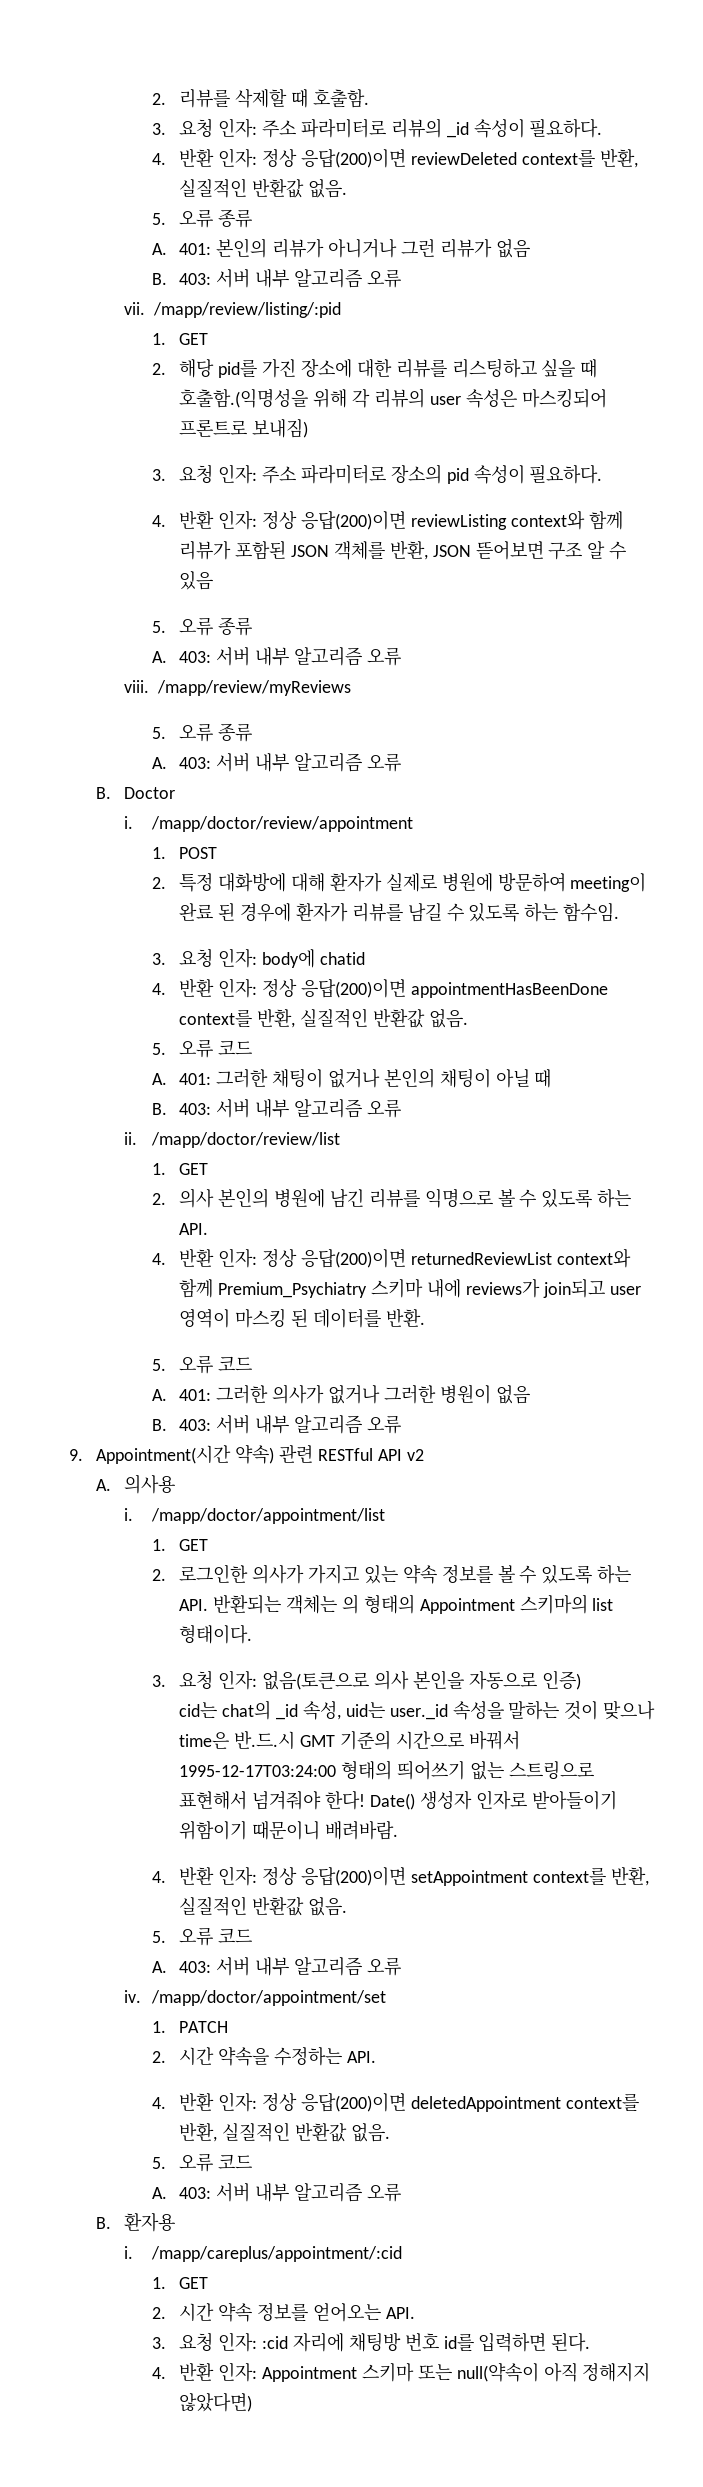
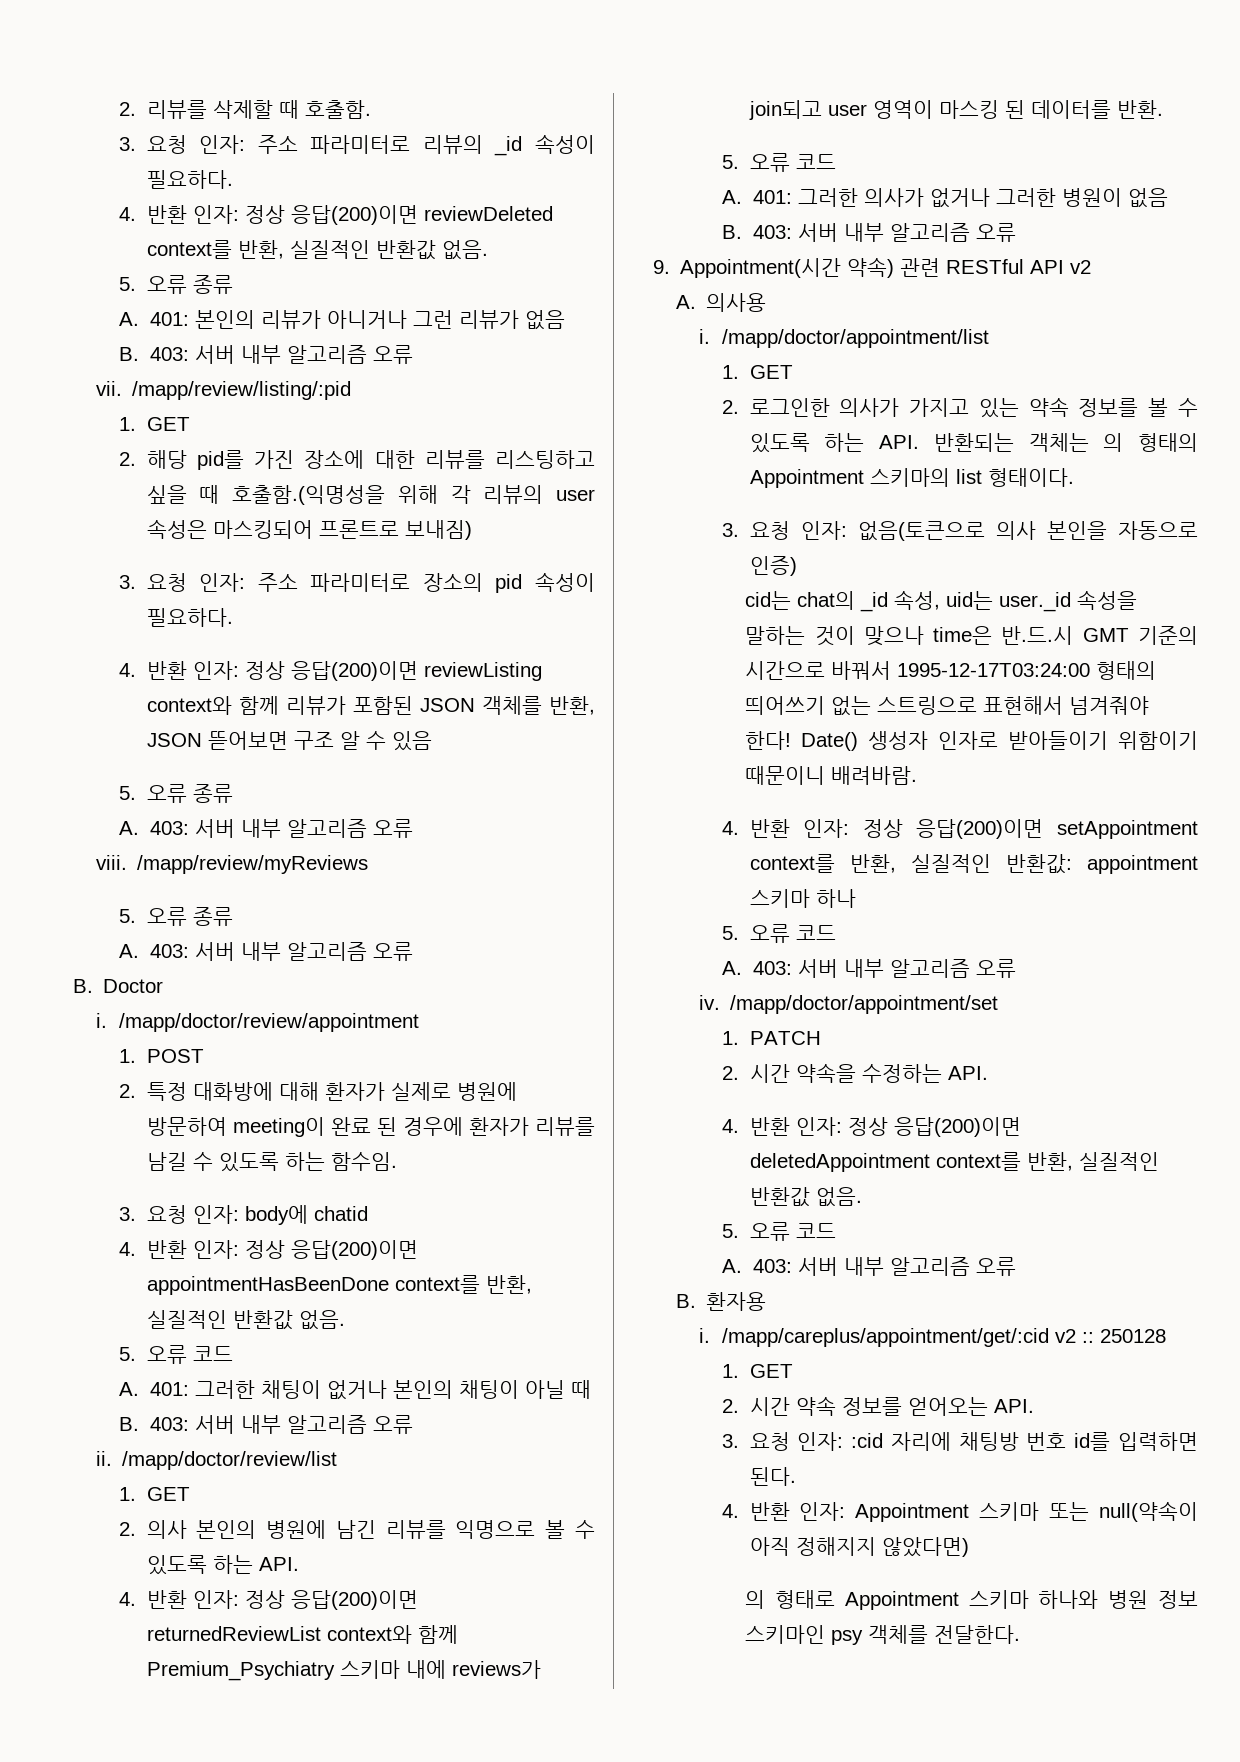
- 4. 반환 인자: 정상 응답(200)이면 setAppointment context를 반환, 실질적인 반환값 없음.
+ 4. 반환 인자: 정상 응답(200)이면 setAppointment context를 반환, 실질적인 반환값: appointment 스키마 하나
- /mapp/careplus/appointment/:cid
+ /mapp/careplus/appointment/get/:cid v2 :: 250128
+ 의 형태로 Appointment 스키마 하나와 병원 정보 스키마인 psy 객체를 전달한다.

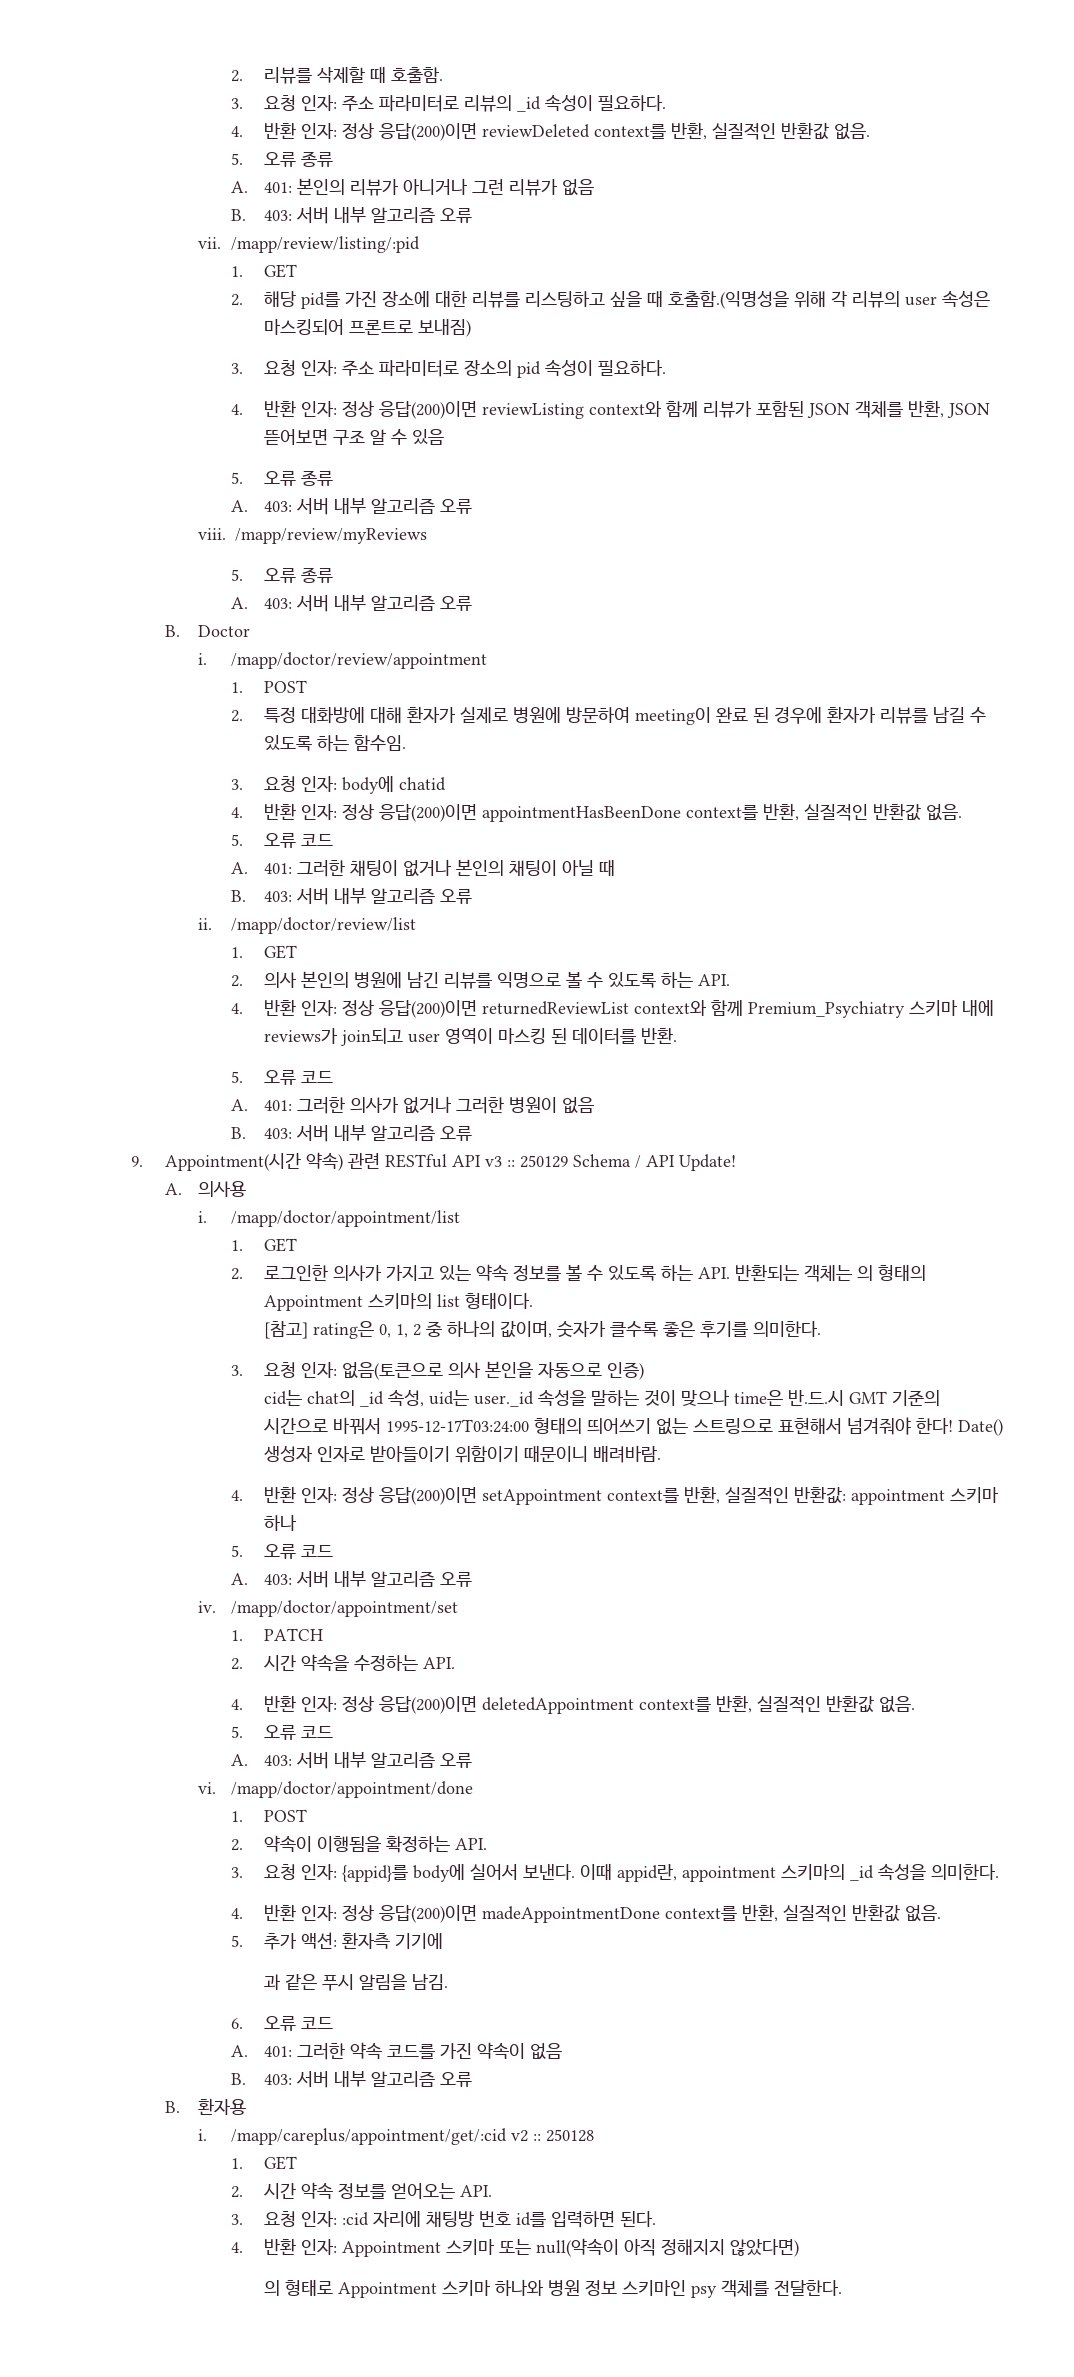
- 9. Appointment(시간 약속) 관련 RESTful API v2
+ 9. Appointment(시간 약속) 관련 RESTful API v3 :: 250129 Schema / API Update!
+ [참고] rating은 0, 1, 2 중 하나의 값이며, 숫자가 클수록 좋은 후기를 의미한다.
+ vi. /mapp/doctor/appointment/done
+ 1. POST
+ 2. 약속이 이행됨을 확정하는 API.
+ 3. 요청 인자: {appid}를 body에 실어서 보낸다. 이때 appid란, appointment 스키마의 _id 속성을 의미한다.
+ 4. 반환 인자: 정상 응답(200)이면 madeAppointmentDone context를 반환, 실질적인 반환값 없음.
+ 5. 추가 액션: 환자측 기기에
+ 과 같은 푸시 알림을 남김.
+ 6. 오류 코드
+ A. 401: 그러한 약속 코드를 가진 약속이 없음
+ B. 403: 서버 내부 알고리즘 오류

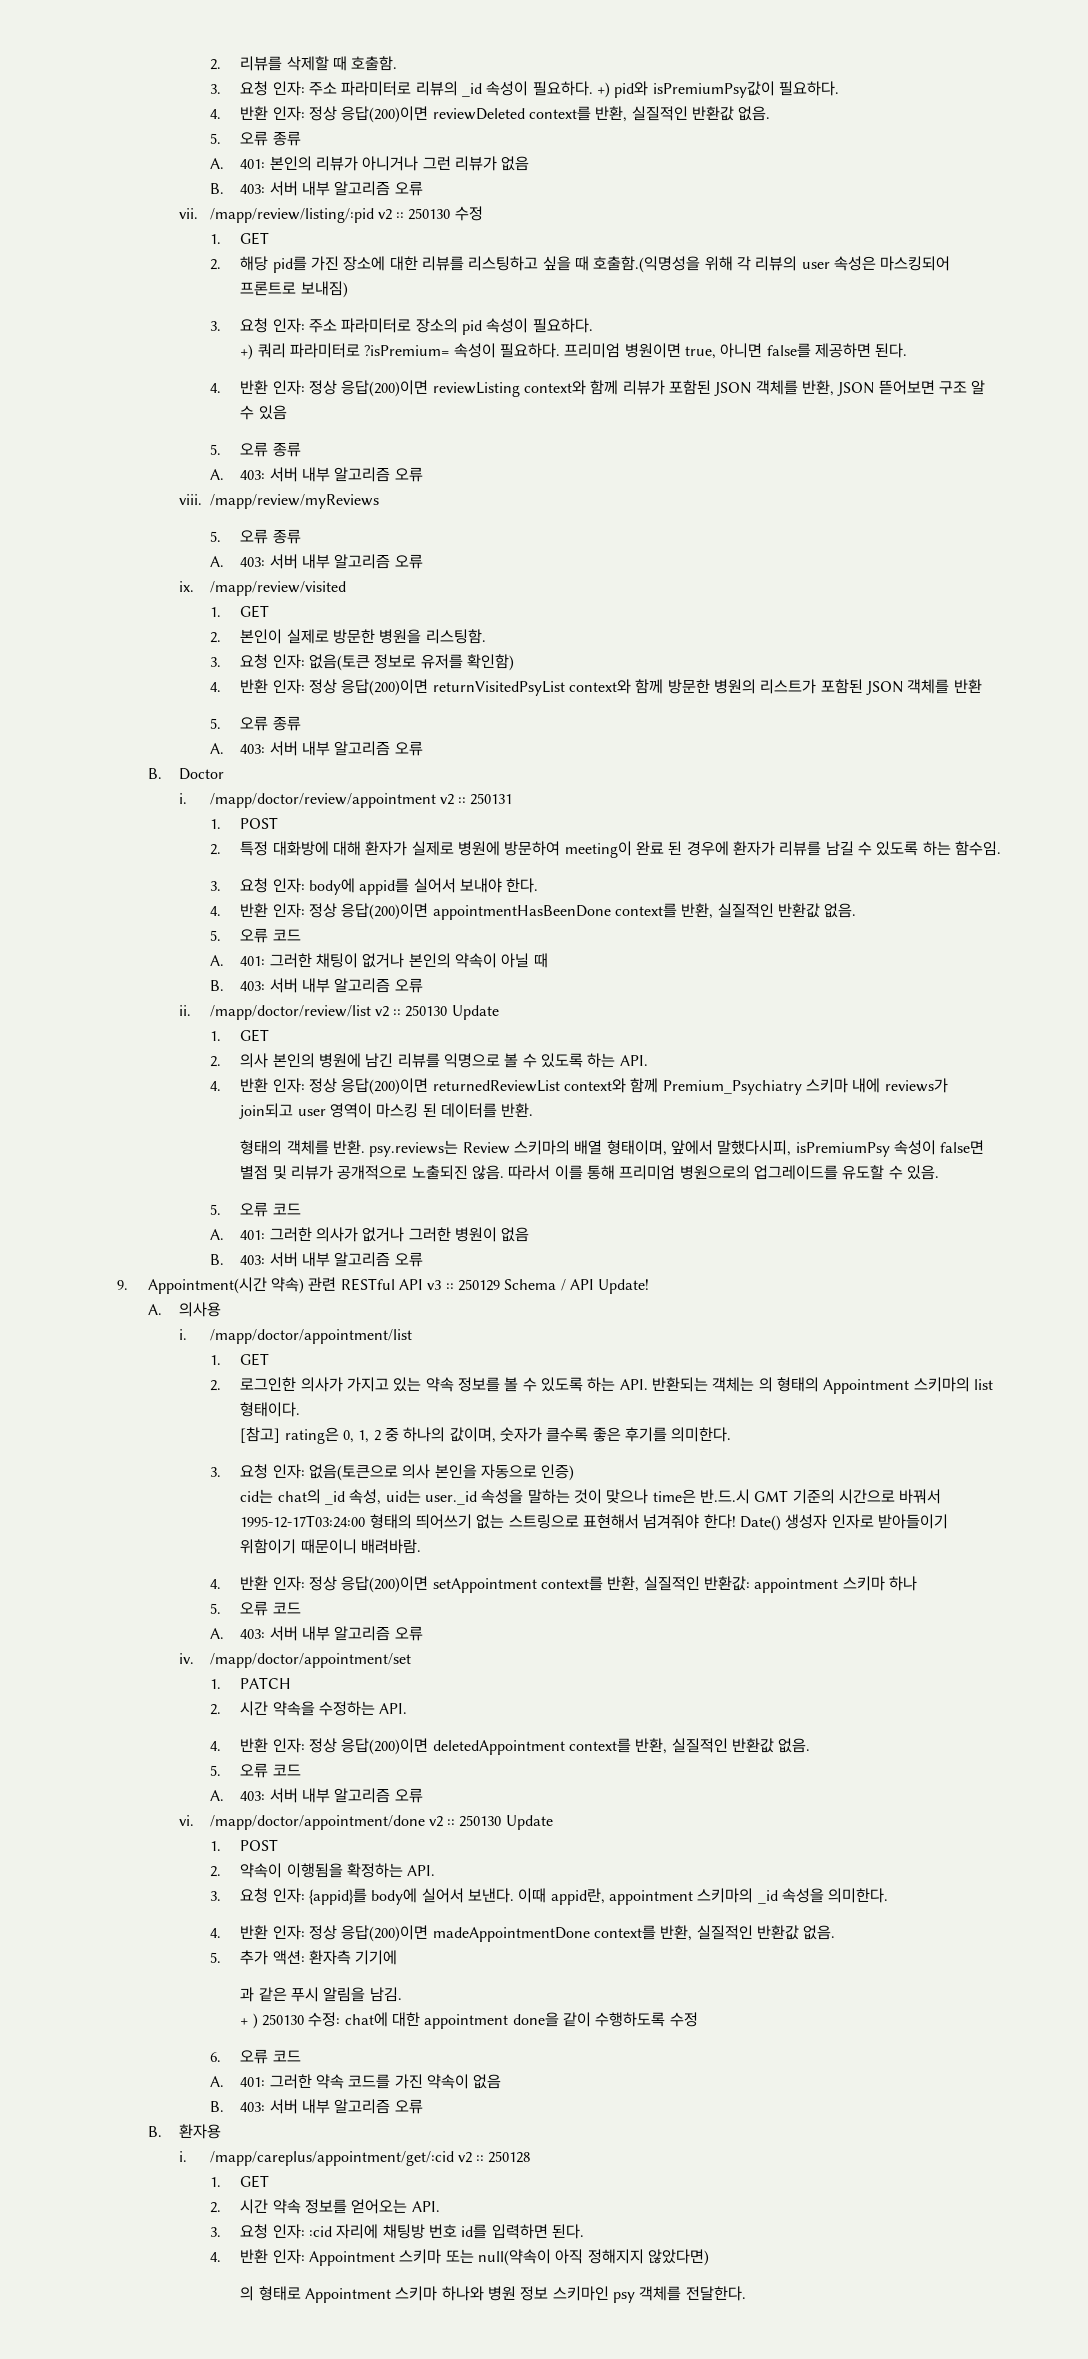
+ +) pid와 isPremiumPsy값이 필요하다.
- /mapp/review/listing/:pid
+ /mapp/review/listing/:pid v2 :: 250130 수정
+ +) 쿼리 파라미터로 ?isPremium= 속성이 필요하다. 프리미엄 병원이면 true, 아니면 false를 제공하면 된다.
+ ix. /mapp/review/visited
+ 1. GET
+ 2. 본인이 실제로 방문한 병원을 리스팅함.
+ 3. 요청 인자: 없음(토큰 정보로 유저를 확인함)
+ 4. 반환 인자: 정상 응답(200)이면 returnVisitedPsyList context와 함께 방문한 병원의 리스트가 포함된 JSON 객체를 반환
+ 5. 오류 종류
+ A. 403: 서버 내부 알고리즘 오류
- /mapp/doctor/review/appointment
+ /mapp/doctor/review/appointment v2 :: 250131
- 3. 요청 인자: body에 chatid
+ 3. 요청 인자: body에 appid를 실어서 보내야 한다.
- A. 401: 그러한 채팅이 없거나 본인의 채팅이 아닐 때
+ A. 401: 그러한 채팅이 없거나 본인의 약속이 아닐 때
- /mapp/doctor/review/list
+ /mapp/doctor/review/list v2 :: 250130 Update
+ 형태의 객체를 반환. psy.reviews는 Review 스키마의 배열 형태이며, 앞에서 말했다시피, isPremiumPsy 속성이 false면 별점 및 리뷰가 공개적으로 노출되진 않음. 따라서 이를 통해 프리미엄 병원으로의 업그레이드를 유도할 수 있음.
- /mapp/doctor/appointment/done
+ /mapp/doctor/appointment/done v2 :: 250130 Update
+ + ) 250130 수정: chat에 대한 appointment done을 같이 수행하도록 수정

